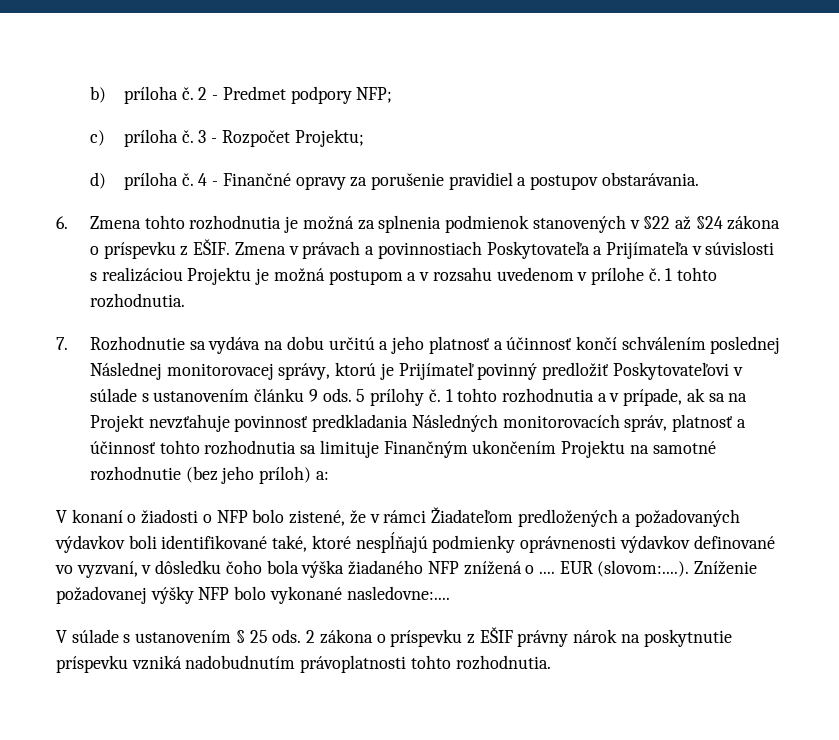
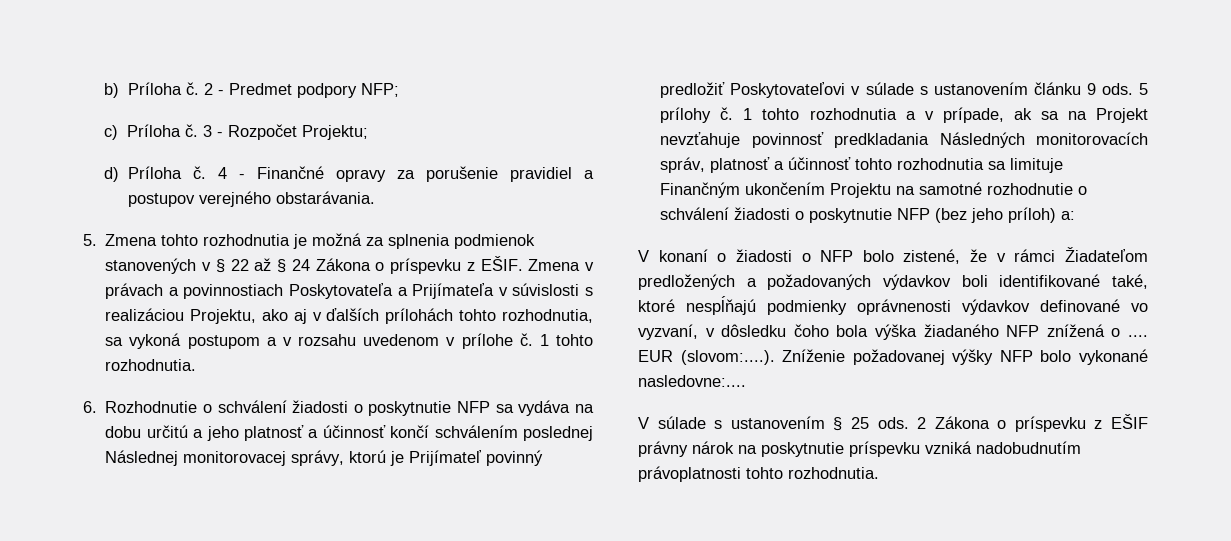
- b) príloha č.
+ b) Príloha č.
- c) príloha č.
+ c) Príloha č.
- d) príloha č.
+ d) Príloha č.
- 4 - Finančné opravy za porušenie pravidiel a postupov obstarávania.
+ 4 - Finančné opravy za porušenie pravidiel a postupov verejného obstarávania.
- 6. Zmena tohto rozhodnutia je možná za splnenia podmienok stanovených v §22 až §24 zákona o príspevku z EŠIF.
+ 5. Zmena tohto rozhodnutia je možná za splnenia podmienok stanovených v § 22 až § 24 Zákona o príspevku z EŠIF.
- Zmena v právach a povinnostiach Poskytovateľa a Prijímateľa v súvislosti s realizáciou Projektu je možná postupom a v rozsahu uvedenom v prílohe č.
+ Zmena v právach a povinnostiach Poskytovateľa a Prijímateľa v súvislosti s realizáciou Projektu, ako aj v ďalších prílohách tohto rozhodnutia, sa vykoná postupom a v rozsahu uvedenom v prílohe č.
- 7. Rozhodnutie sa vydáva na dobu určitú a jeho platnosť a účinnosť končí schválením poslednej Následnej monitorovacej správy, ktorú je Prijímateľ povinný predložiť Poskytovateľovi v súlade s ustanovením článku 9 ods.
+ 6. Rozhodnutie o schválení žiadosti o poskytnutie NFP sa vydáva na dobu určitú a jeho platnosť a účinnosť končí schválením poslednej Následnej monitorovacej správy, ktorú je Prijímateľ povinný predložiť Poskytovateľovi v súlade s ustanovením článku 9 ods.
- 1 tohto rozhodnutia a v prípade, ak sa na Projekt nevzťahuje povinnosť predkladania Následných monitorovacích správ, platnosť a účinnosť tohto rozhodnutia sa limituje Finančným ukončením Projektu na samotné rozhodnutie (bez jeho príloh) a:
+ 1 tohto rozhodnutia a v prípade, ak sa na Projekt nevzťahuje povinnosť predkladania Následných monitorovacích správ, platnosť a účinnosť tohto rozhodnutia sa limituje Finančným ukončením Projektu na samotné rozhodnutie o schválení žiadosti o poskytnutie NFP (bez jeho príloh) a:
- 2 zákona o príspevku z EŠIF právny nárok na poskytnutie príspevku vzniká nadobudnutím právoplatnosti tohto rozhodnutia.
+ 2 Zákona o príspevku z EŠIF právny nárok na poskytnutie príspevku vzniká nadobudnutím právoplatnosti tohto rozhodnutia.

